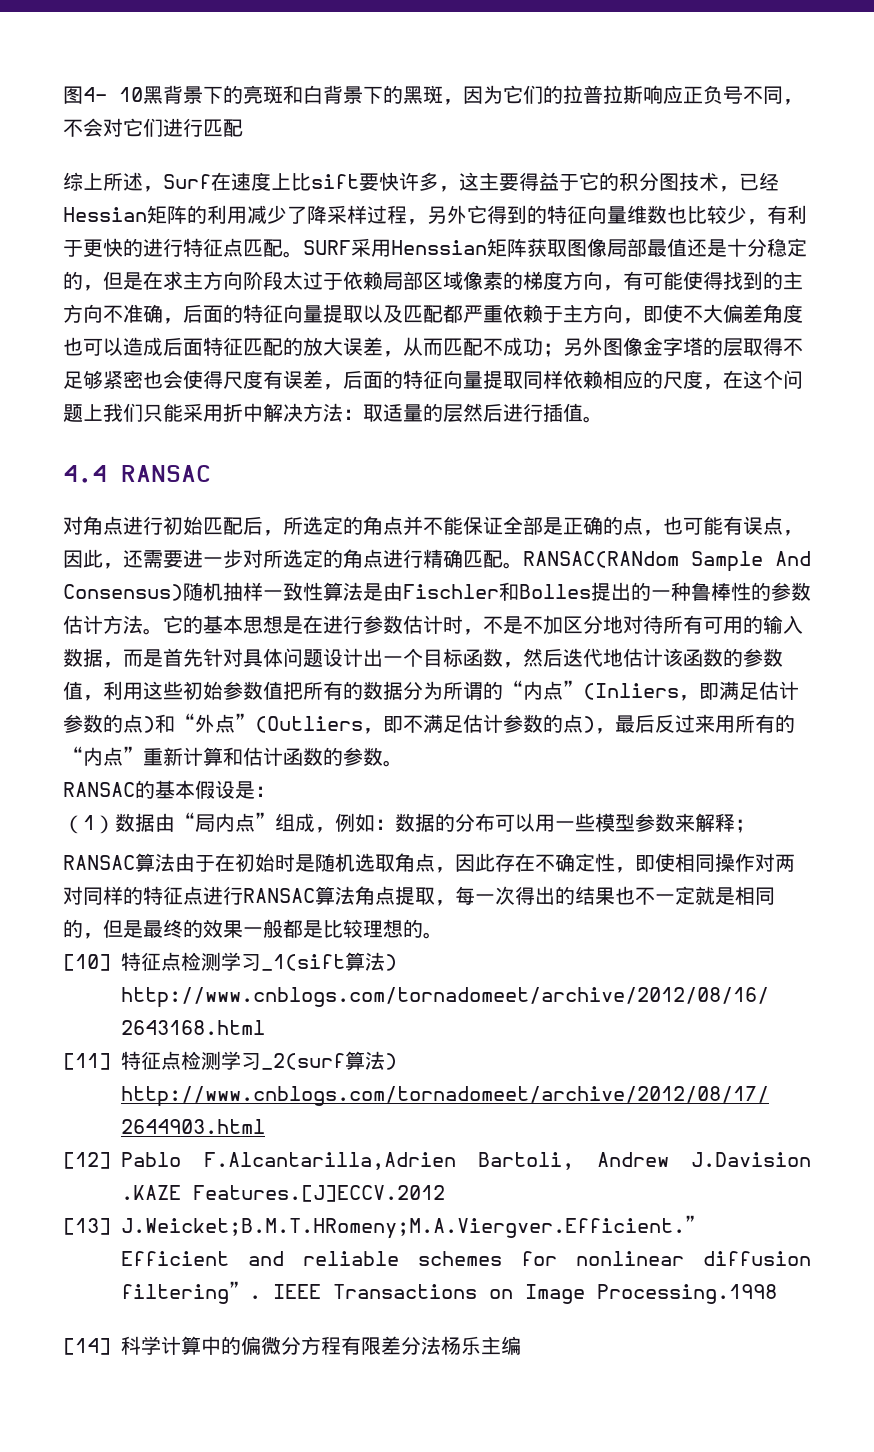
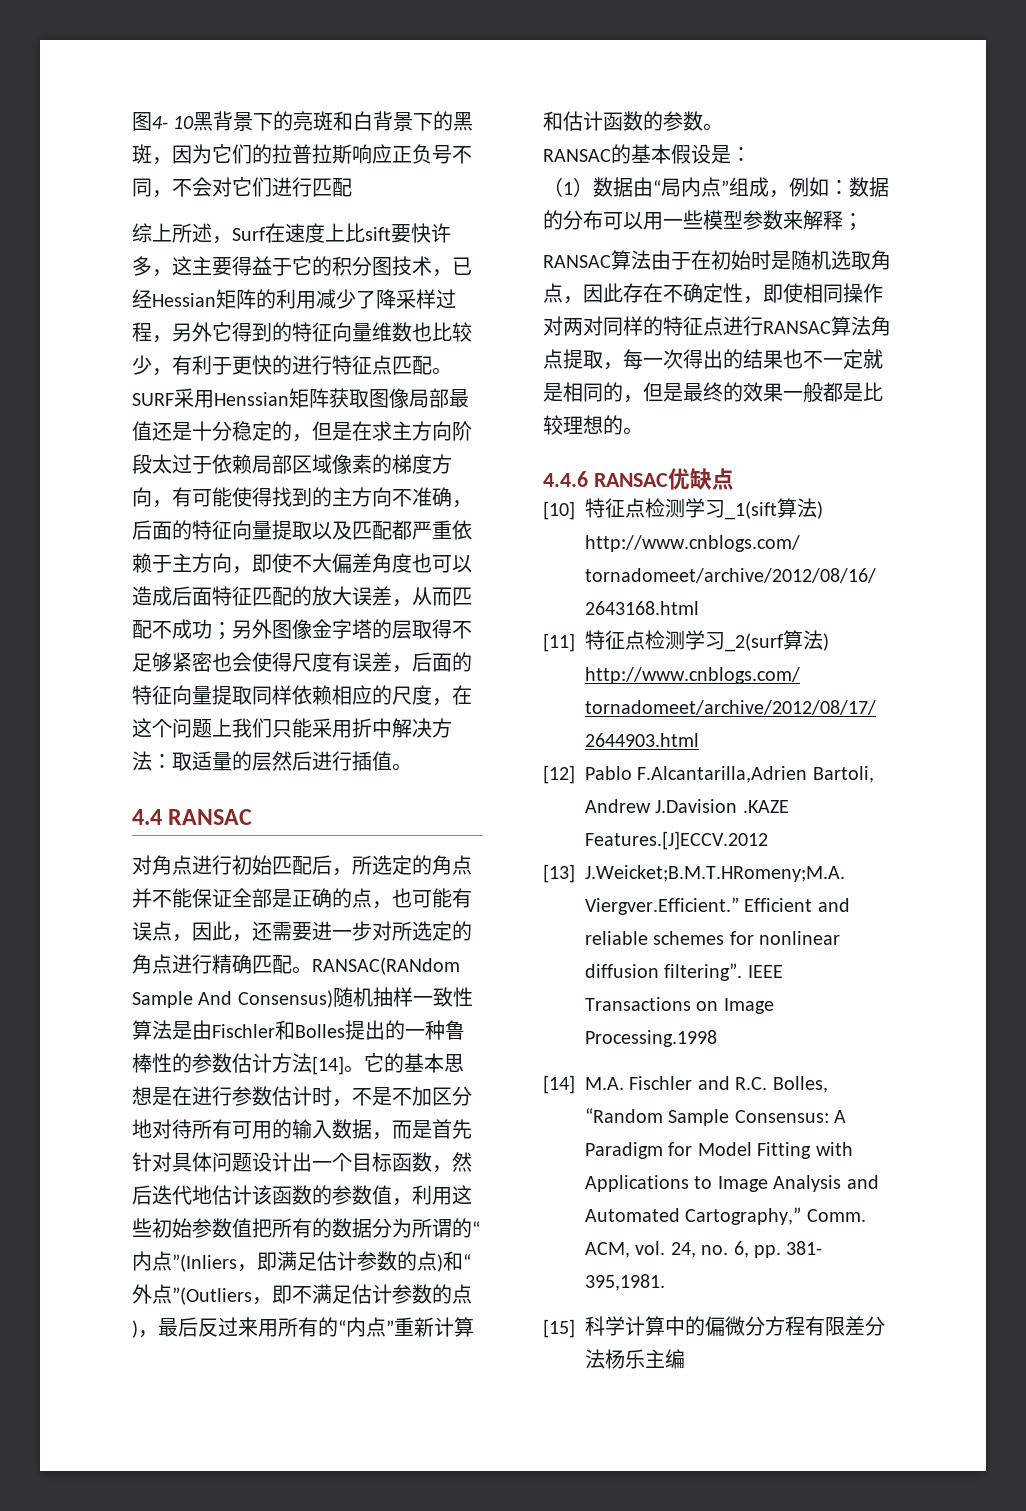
- RANSAC(RANdom Sample And Consensus)随机抽样一致性算法是由Fischler和Bolles提出的一种鲁棒性的参数估计方法。
+ RANSAC(RANdom Sample And Consensus)随机抽样一致性算法是由Fischler和Bolles提出的一种鲁棒性的参数估计方法[14]。
+ 4.4.6 RANSAC优缺点
- [14]科学计算中的偏微分方程有限差分法杨乐主编
+ [14] M.A. Fischler and R.C. Bolles, “Random Sample Consensus: A Paradigm for Model Fitting with Applications to Image Analysis and Automated Cartography,” Comm. ACM, vol. 24, no. 6, pp. 381- 395,1981.
+ [15]科学计算中的偏微分方程有限差分法杨乐主编

